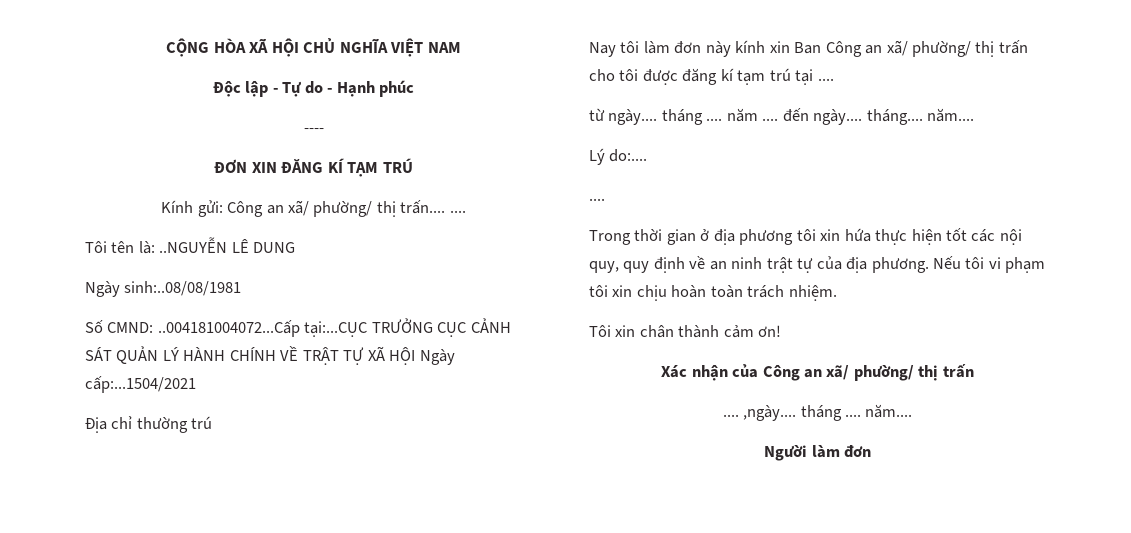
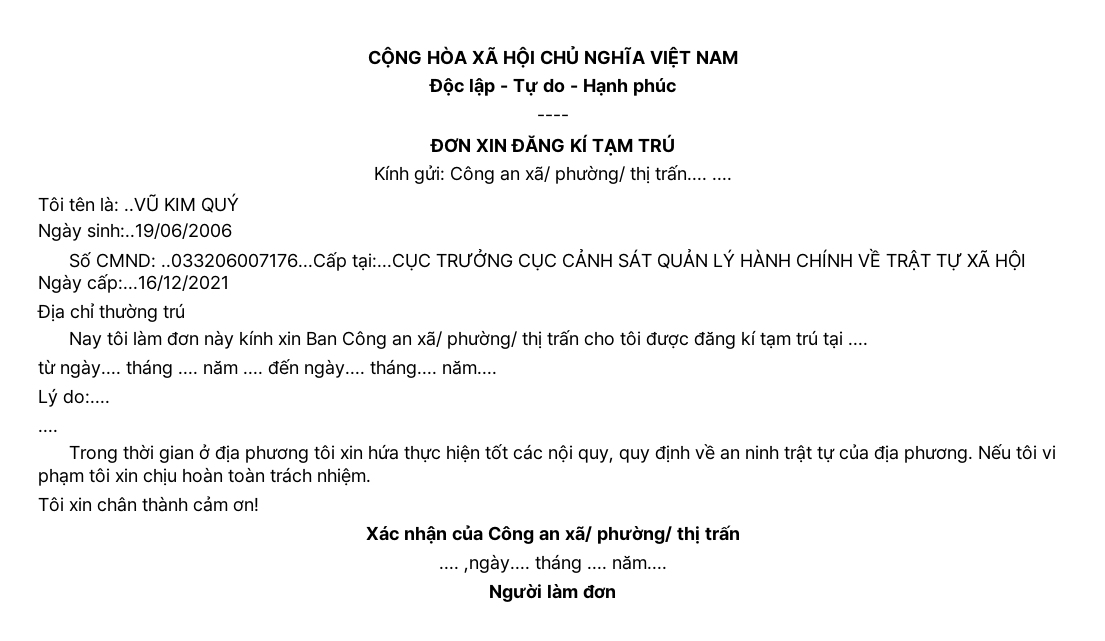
- Tôi tên là: ..NGUYỄN LÊ DUNG
- Ngày sinh:..08/08/1981
+ Tôi tên là: ..VŨ KIM QUÝ
+ Ngày sinh:..19/06/2006
- Số CMND: ..004181004072...Cấp tại:...CỤC TRƯỞNG CỤC CẢNH SÁT QUẢN LÝ HÀNH CHÍNH VỀ TRẬT TỰ XÃ HỘI Ngày cấp:...1504/2021
+ Số CMND: ..033206007176...Cấp tại:...CỤC TRƯỞNG CỤC CẢNH SÁT QUẢN LÝ HÀNH CHÍNH VỀ TRẬT TỰ XÃ HỘI Ngày cấp:...16/12/2021

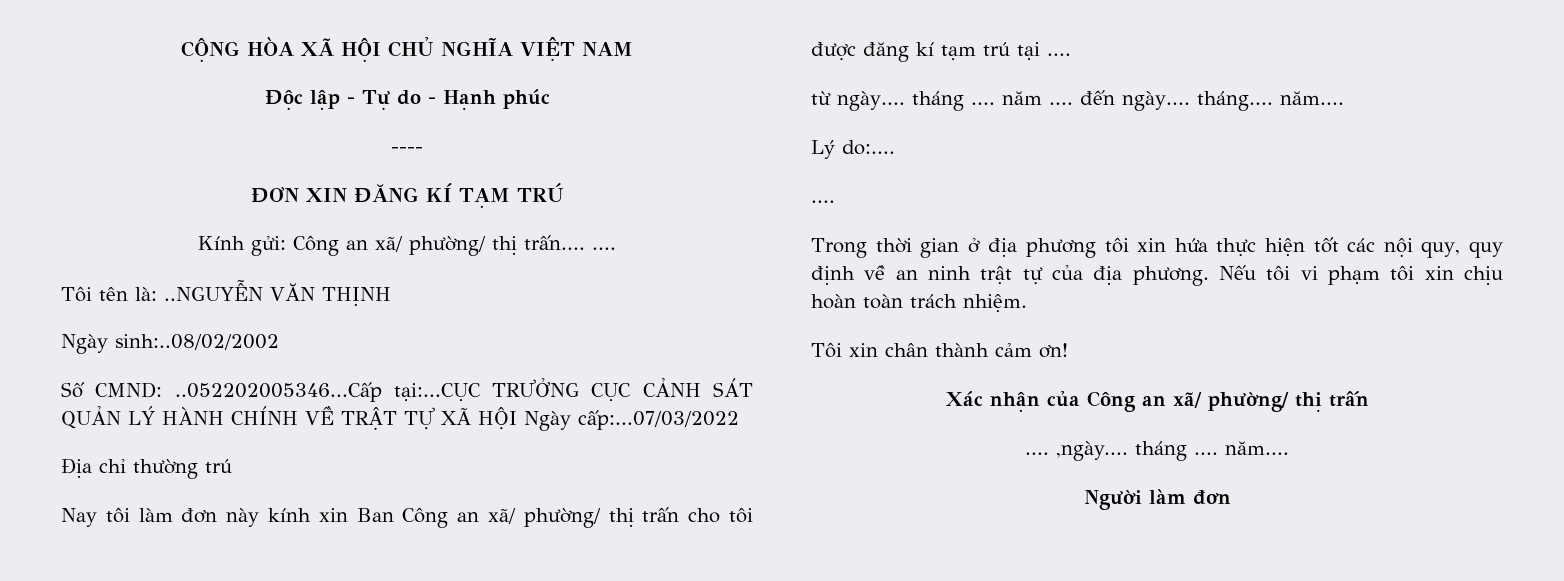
- Tôi tên là: ..VŨ KIM QUÝ
- Ngày sinh:..19/06/2006
+ Tôi tên là: ..NGUYỄN VĂN THỊNH
+ Ngày sinh:..08/02/2002
- Số CMND: ..033206007176...Cấp tại:...CỤC TRƯỞNG CỤC CẢNH SÁT QUẢN LÝ HÀNH CHÍNH VỀ TRẬT TỰ XÃ HỘI Ngày cấp:...16/12/2021
+ Số CMND: ..052202005346...Cấp tại:...CỤC TRƯỞNG CỤC CẢNH SÁT QUẢN LÝ HÀNH CHÍNH VỀ TRẬT TỰ XÃ HỘI Ngày cấp:...07/03/2022

